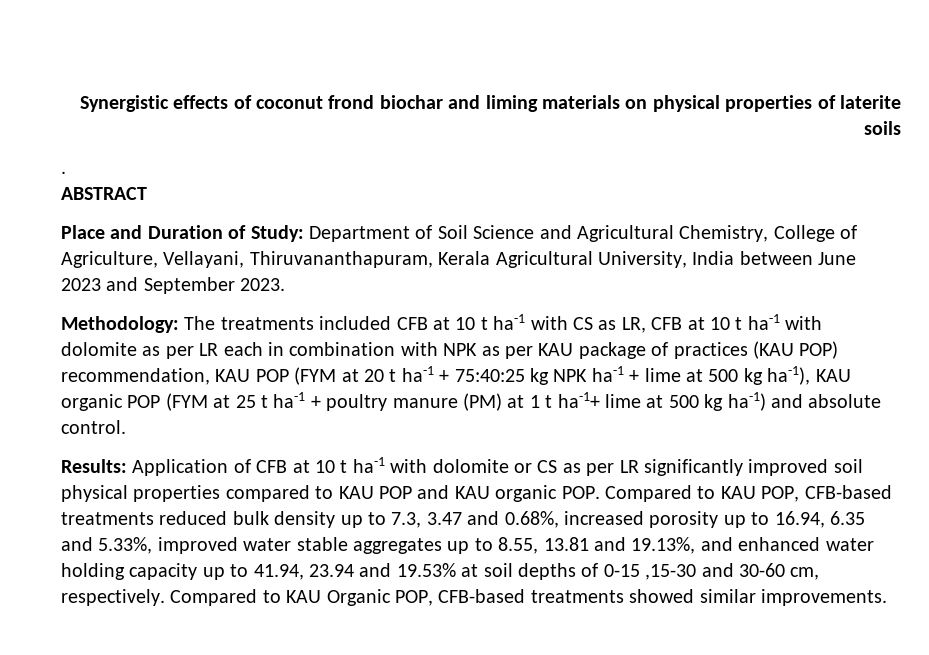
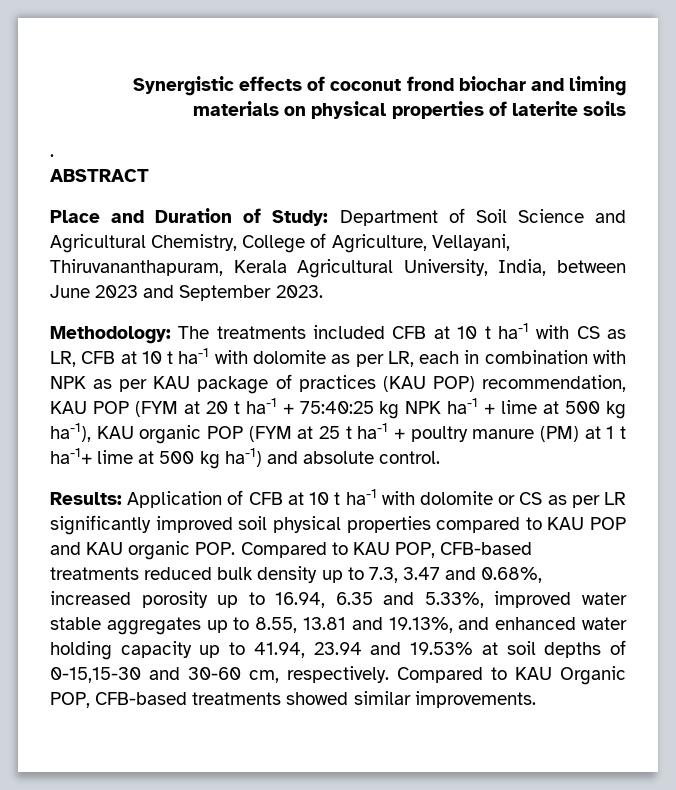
- Place and Duration of Study: Department of Soil Science and Agricultural Chemistry, College of Agriculture, Vellayani, Thiruvananthapuram, Kerala Agricultural University, India between June 2023 and September 2023.
+ Place and Duration of Study: Department of Soil Science and Agricultural Chemistry, College of Agriculture, Vellayani, Thiruvananthapuram, Kerala Agricultural University, India, between June 2023 and September 2023.
- The treatments included CFB at 10 t ha-1 with CS as LR, CFB at 10 t ha-1 with dolomite as per LR each in combination with NPK as per KAU package of practices (KAU POP) recommendation, KAU POP (FYM at 20 t ha-1 + 75:40:25 kg NPK ha-1 + lime at 500 kg ha-1), KAU organic POP (FYM at 25 t ha-1 + poultry manure (PM) at 1 t ha-1+ lime at 500 kg ha-1) and absolute control.
+ The treatments included CFB at 10 t ha-1 with CS as LR, CFB at 10 t ha-1 with dolomite as per LR, each in combination with NPK as per KAU package of practices (KAU POP) recommendation, KAU POP (FYM at 20 t ha-1 + 75:40:25 kg NPK ha-1 + lime at 500 kg ha-1), KAU organic POP (FYM at 25 t ha-1 + poultry manure (PM) at 1 t ha-1+ lime at 500 kg ha-1) and absolute control.
- Application of CFB at 10 t ha-1 with dolomite or CS as per LR significantly improved soil physical properties compared to KAU POP and KAU organic POP. Compared to KAU POP, CFB-based treatments reduced bulk density up to 7.3, 3.47 and 0.68%, increased porosity up to 16.94, 6.35 and 5.33%, improved water stable aggregates up to 8.55, 13.81 and 19.13%, and enhanced water holding capacity up to 41.94, 23.94 and 19.53% at soil depths of 0-15 ,15-30 and 30-60 cm, respectively.
+ Application of CFB at 10 t ha-1 with dolomite or CS as per LR significantly improved soil physical properties compared to KAU POP and KAU organic POP. Compared to KAU POP, CFB-based treatments reduced bulk density up to 7.3, 3.47 and 0.68%, increased porosity up to 16.94, 6.35 and 5.33%, improved water stable aggregates up to 8.55, 13.81 and 19.13%, and enhanced water holding capacity up to 41.94, 23.94 and 19.53% at soil depths of 0-15,15-30 and 30-60 cm, respectively.

